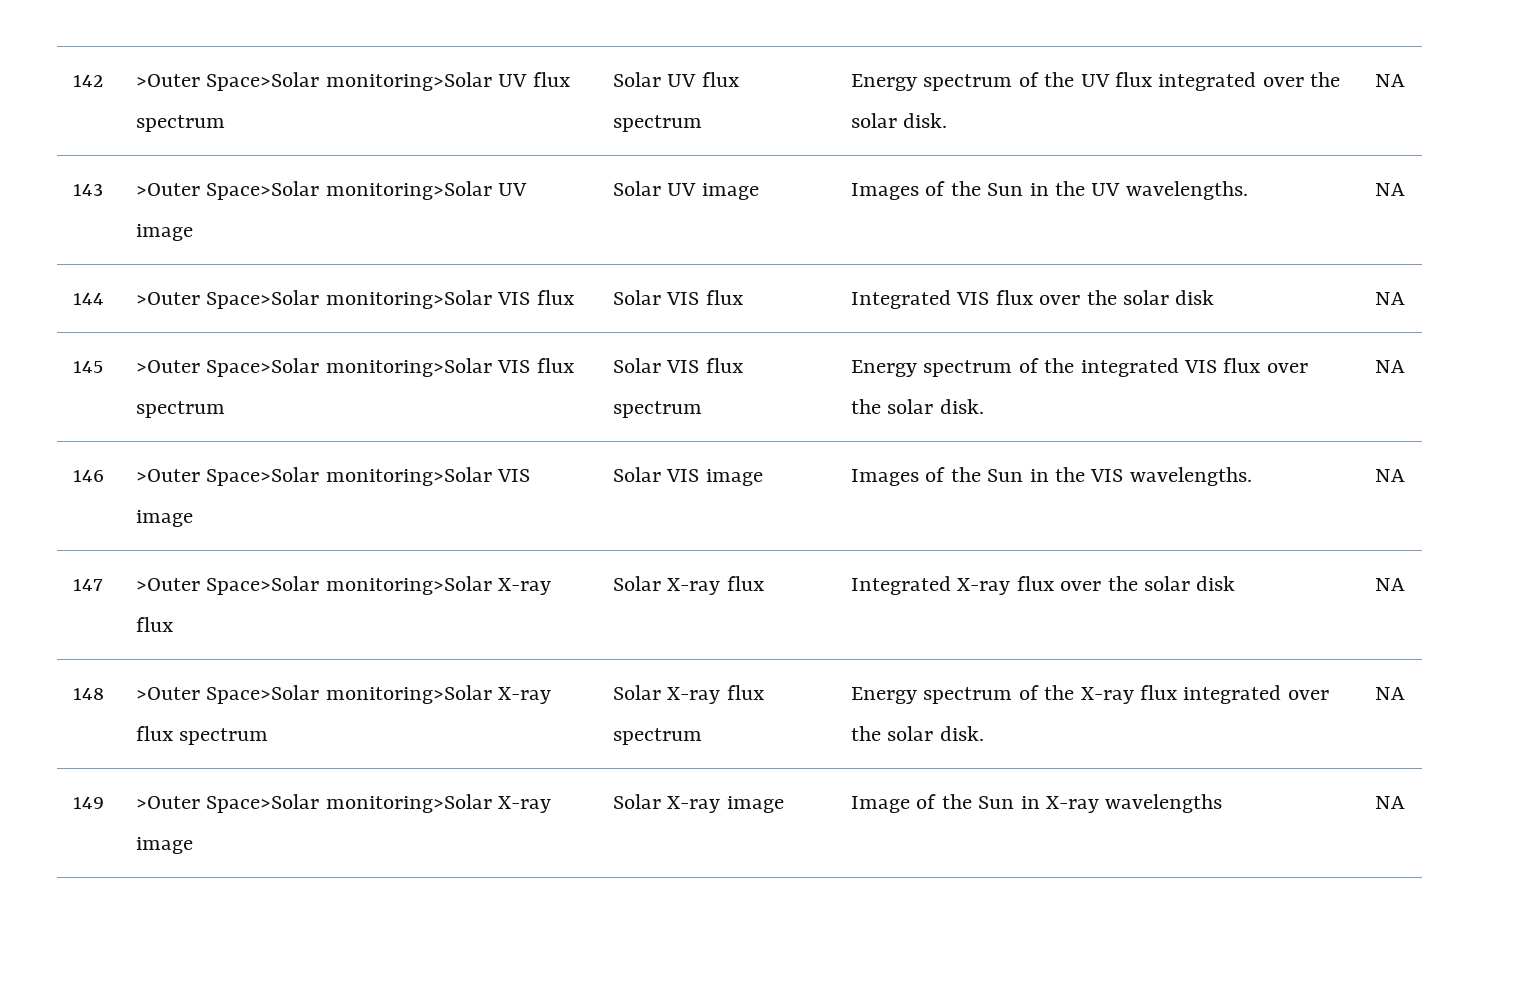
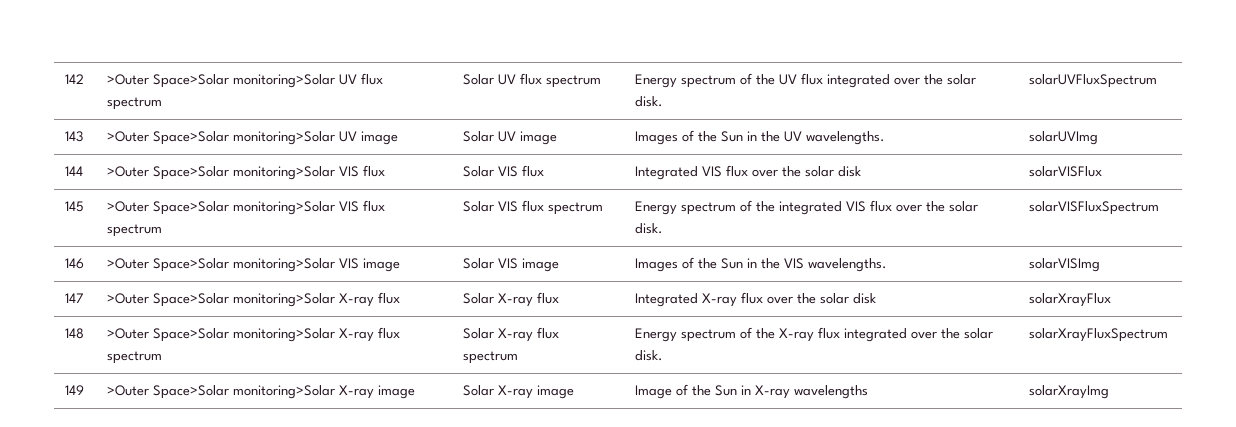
- 142 | >Outer Space>Solar monitoring>Solar UV flux spectrum | Solar UV flux spectrum | Energy spectrum of the UV flux integrated over the solar disk. | NA
+ 142 | >Outer Space>Solar monitoring>Solar UV flux spectrum | Solar UV flux spectrum | Energy spectrum of the UV flux integrated over the solar disk. | solarUVFluxSpectrum
- 143 | >Outer Space>Solar monitoring>Solar UV image | Solar UV image | Images of the Sun in the UV wavelengths. | NA
+ 143 | >Outer Space>Solar monitoring>Solar UV image | Solar UV image | Images of the Sun in the UV wavelengths. | solarUVImg
- 144 | >Outer Space>Solar monitoring>Solar VIS flux | Solar VIS flux | Integrated VIS flux over the solar disk | NA
+ 144 | >Outer Space>Solar monitoring>Solar VIS flux | Solar VIS flux | Integrated VIS flux over the solar disk | solarVISFlux
- 145 | >Outer Space>Solar monitoring>Solar VIS flux spectrum | Solar VIS flux spectrum | Energy spectrum of the integrated VIS flux over the solar disk. | NA
+ 145 | >Outer Space>Solar monitoring>Solar VIS flux spectrum | Solar VIS flux spectrum | Energy spectrum of the integrated VIS flux over the solar disk. | solarVISFluxSpectrum
- 146 | >Outer Space>Solar monitoring>Solar VIS image | Solar VIS image | Images of the Sun in the VIS wavelengths. | NA
+ 146 | >Outer Space>Solar monitoring>Solar VIS image | Solar VIS image | Images of the Sun in the VIS wavelengths. | solarVISImg
- 147 | >Outer Space>Solar monitoring>Solar X-ray flux | Solar X-ray flux | Integrated X-ray flux over the solar disk | NA
+ 147 | >Outer Space>Solar monitoring>Solar X-ray flux | Solar X-ray flux | Integrated X-ray flux over the solar disk | solarXrayFlux
- 148 | >Outer Space>Solar monitoring>Solar X-ray flux spectrum | Solar X-ray flux spectrum | Energy spectrum of the X-ray flux integrated over the solar disk. | NA
+ 148 | >Outer Space>Solar monitoring>Solar X-ray flux spectrum | Solar X-ray flux spectrum | Energy spectrum of the X-ray flux integrated over the solar disk. | solarXrayFluxSpectrum
- 149 | >Outer Space>Solar monitoring>Solar X-ray image | Solar X-ray image | Image of the Sun in X-ray wavelengths | NA
+ 149 | >Outer Space>Solar monitoring>Solar X-ray image | Solar X-ray image | Image of the Sun in X-ray wavelengths | solarXrayImg

